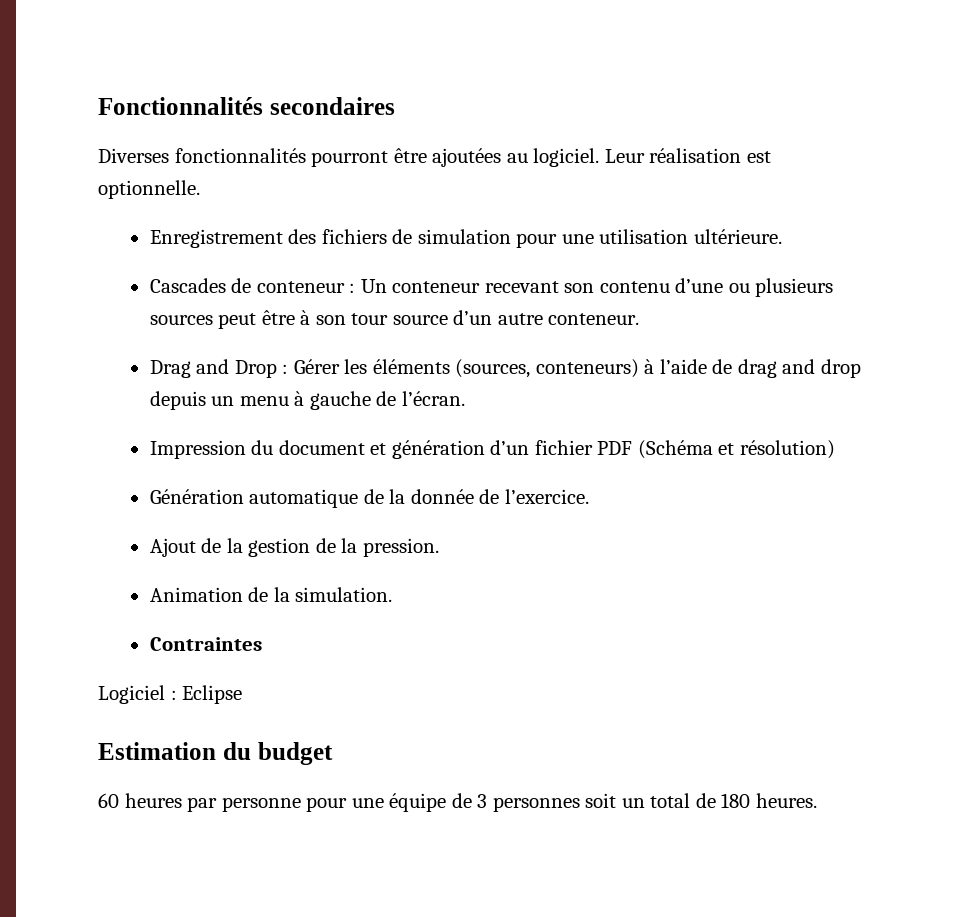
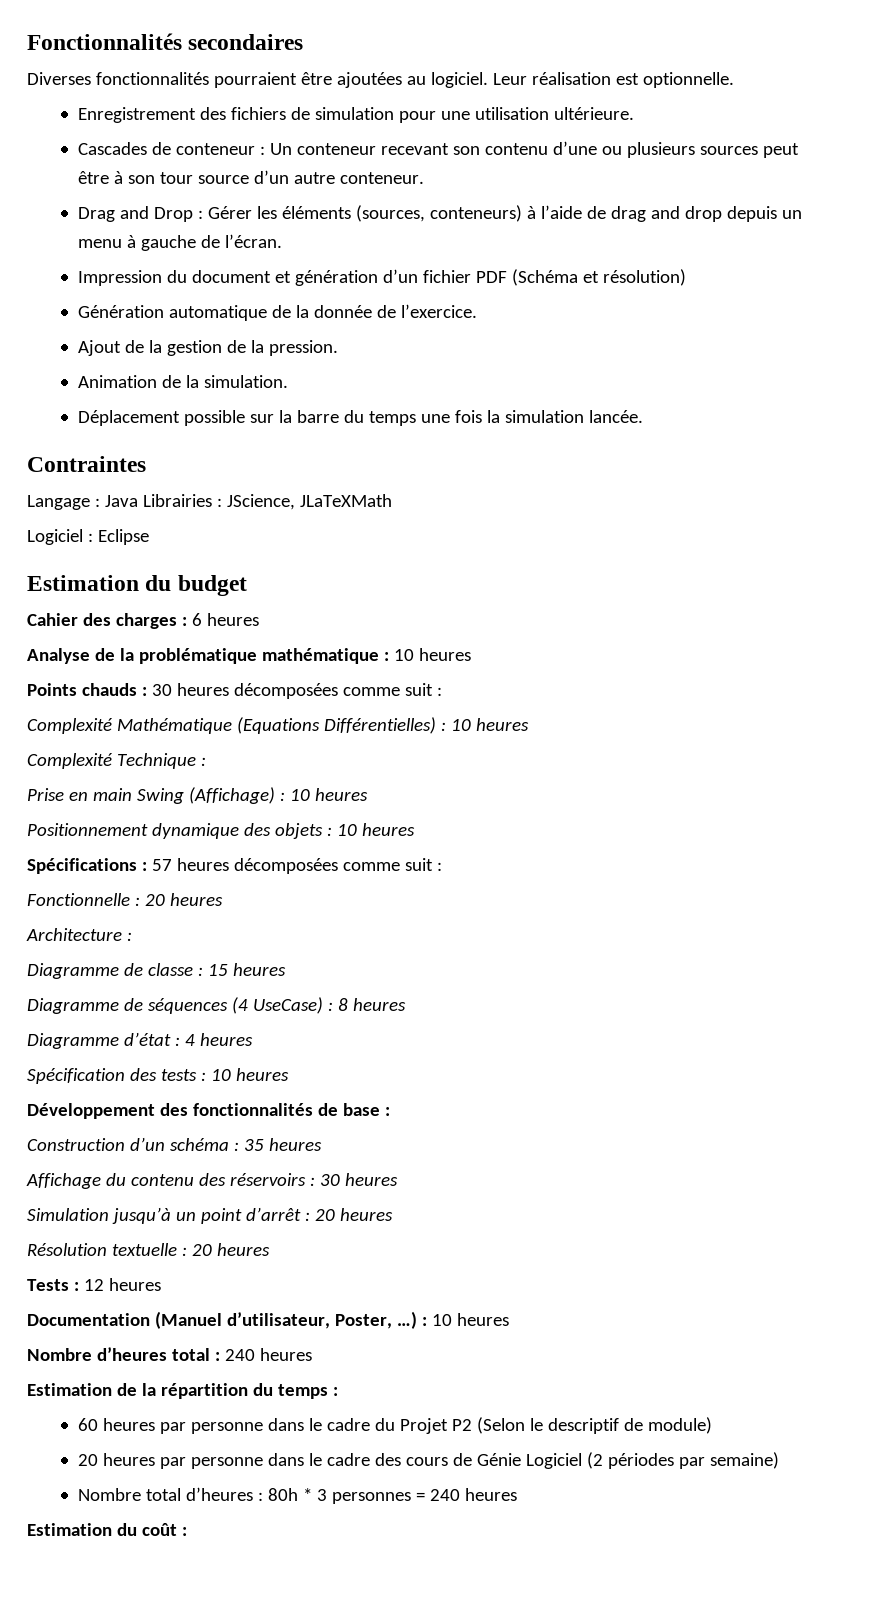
- Diverses fonctionnalités pourront être ajoutées au logiciel.
+ Diverses fonctionnalités pourraient être ajoutées au logiciel.
+ Déplacement possible sur la barre du temps une fois la simulation lancée.
  Contraintes
+ Langage : Java Librairies : JScience, JLaTeXMath
- 60 heures par personne pour une équipe de 3 personnes soit un total de 180 heures.
+ Cahier des charges : 6 heures
+ Analyse de la problématique mathématique : 10 heures
+ Points chauds : 30 heures décomposées comme suit :
+ Complexité Mathématique (Equations Différentielles) : 10 heures
+ Complexité Technique :
+ Prise en main Swing (Affichage) : 10 heures
+ Positionnement dynamique des objets : 10 heures
+ Spécifications : 57 heures décomposées comme suit :
+ Fonctionnelle : 20 heures
+ Architecture :
+ Diagramme de classe : 15 heures
+ Diagramme de séquences (4 UseCase) : 8 heures
+ Diagramme d’état : 4 heures
+ Spécification des tests : 10 heures
+ Développement des fonctionnalités de base :
+ Construction d’un schéma : 35 heures
+ Affichage du contenu des réservoirs : 30 heures
+ Simulation jusqu’à un point d’arrêt : 20 heures
+ Résolution textuelle : 20 heures
+ Tests : 12 heures
+ Documentation (Manuel d’utilisateur, Poster, …) : 10 heures
+ Nombre d’heures total : 240 heures
+ Estimation de la répartition du temps :
+ 60 heures par personne dans le cadre du Projet P2 (Selon le descriptif de module)
+ 20 heures par personne dans le cadre des cours de Génie Logiciel (2 périodes par semaine)
+ Nombre total d’heures : 80h * 3 personnes = 240 heures
+ Estimation du coût :

